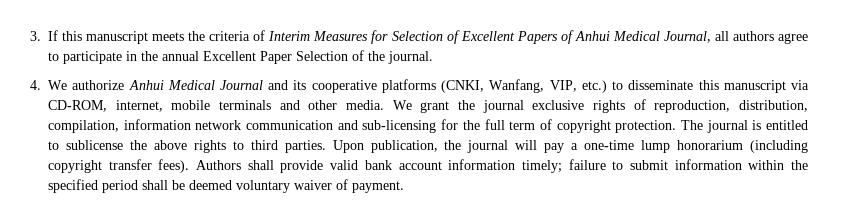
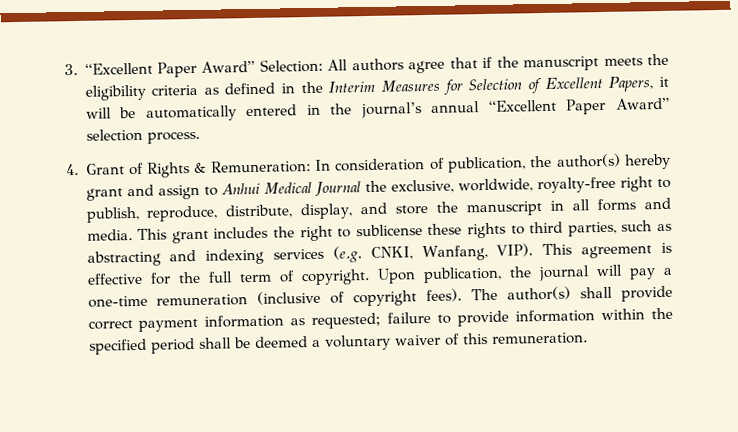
- 3. If this manuscript meets the criteria of Interim Measures for Selection of Excellent Papers of Anhui Medical Journal, all authors agree to participate in the annual Excellent Paper Selection of the journal.
- 4. We authorize Anhui Medical Journal and its cooperative platforms (CNKI, Wanfang, VIP, etc.) to disseminate this manuscript via CD-ROM, internet, mobile terminals and other media. We grant the journal exclusive rights of reproduction, distribution, compilation, information network communication and sub-licensing for the full term of copyright protection. The journal is entitled to sublicense the above rights to third parties.
+ 3. “Excellent Paper Award” Selection: All authors agree that if the manuscript meets the eligibility criteria as defined in the Interim Measures for Selection of Excellent Papers, it will be automatically entered in the journal’s annual “Excellent Paper Award” selection process.
+ 4. Grant of Rights & Remuneration: In consideration of publication, the author(s) hereby grant and assign to Anhui Medical Journal the exclusive, worldwide, royalty-free right to publish, reproduce, distribute, display, and store the manuscript in all forms and media. This grant includes the right to sublicense these rights to third parties, such as abstracting and indexing services (e.g. CNKI, Wanfang, VIP). This agreement is effective for the full term of copyright.
- Upon publication, the journal will pay a one-time lump honorarium (including copyright transfer fees). Authors shall provide valid bank account information timely; failure to submit information within the specified period shall be deemed voluntary waiver of payment.
+ Upon publication, the journal will pay a one-time remuneration (inclusive of copyright fees). The author(s) shall provide correct payment information as requested; failure to provide information within the specified period shall be deemed a voluntary waiver of this remuneration.

